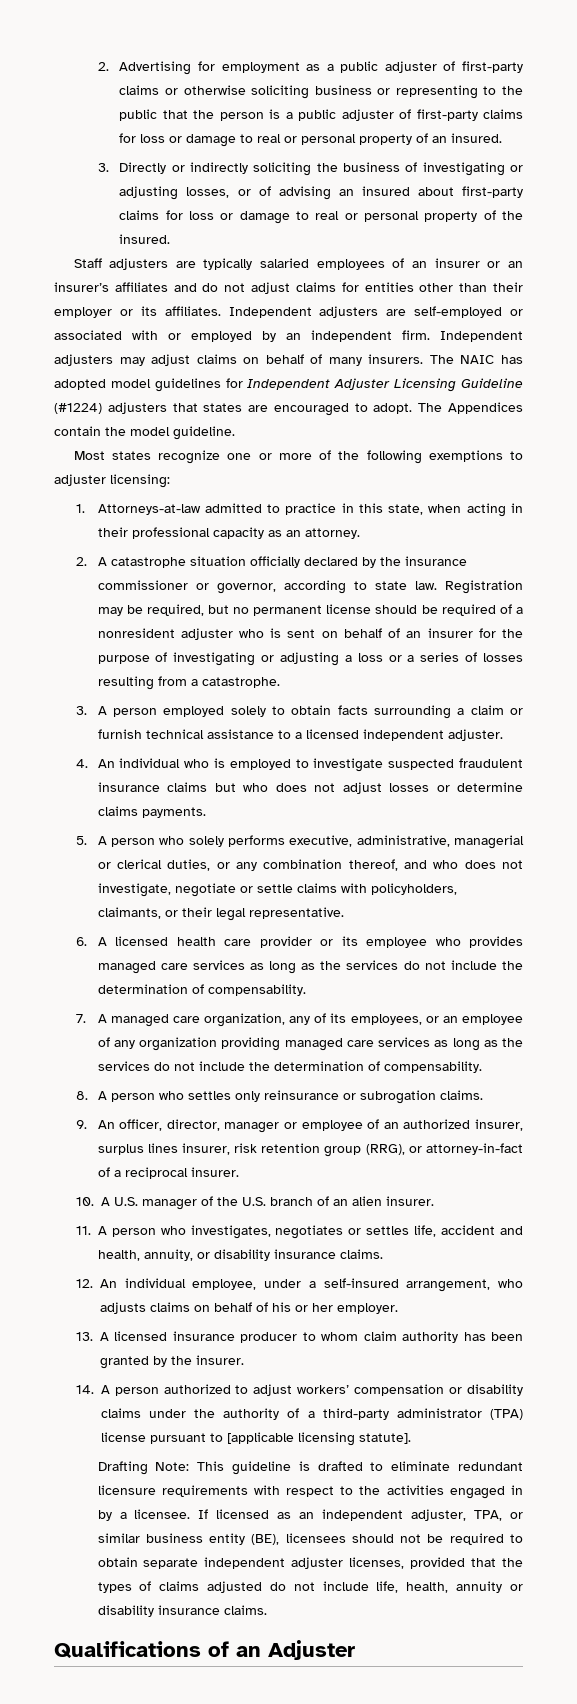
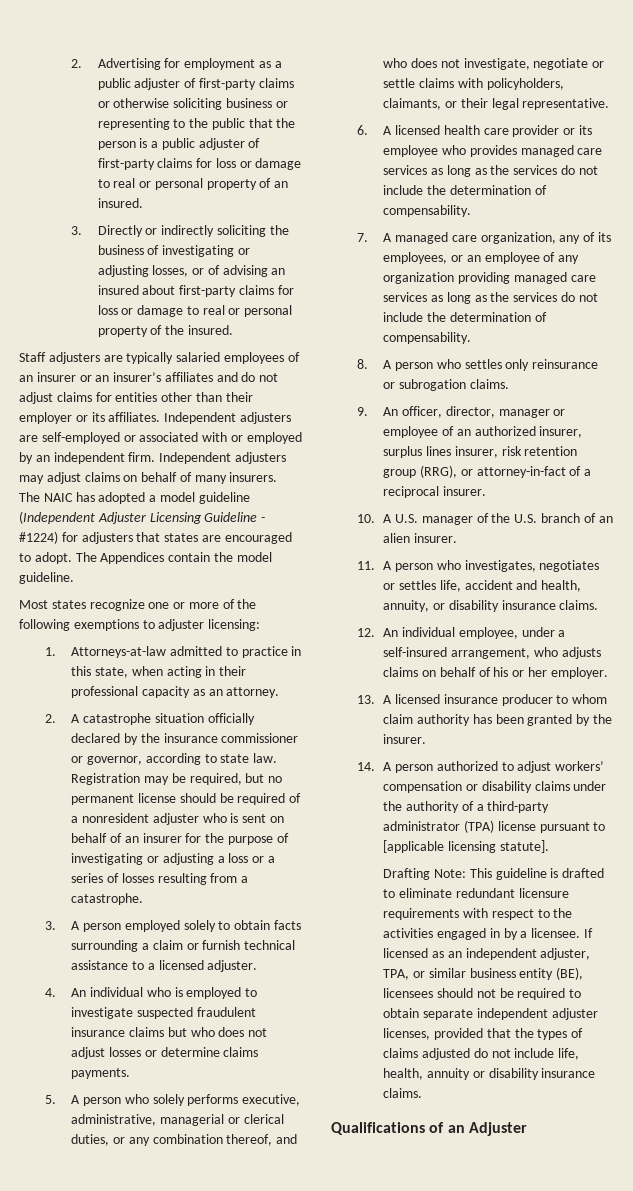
- The NAIC has adopted model guidelines for Independent Adjuster Licensing Guideline (#1224) adjusters that states are encouraged to adopt.
+ The NAIC has adopted a model guideline (Independent Adjuster Licensing Guideline - #1224) for adjusters that states are encouraged to adopt.
- 3. A person employed solely to obtain facts surrounding a claim or furnish technical assistance to a licensed independent adjuster.
+ 3. A person employed solely to obtain facts surrounding a claim or furnish technical assistance to a licensed adjuster.

